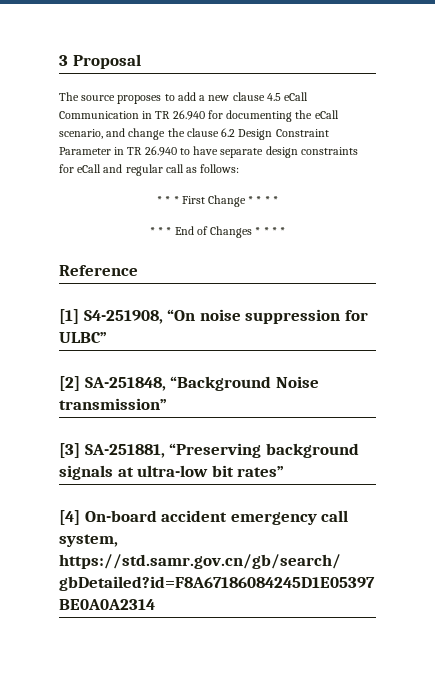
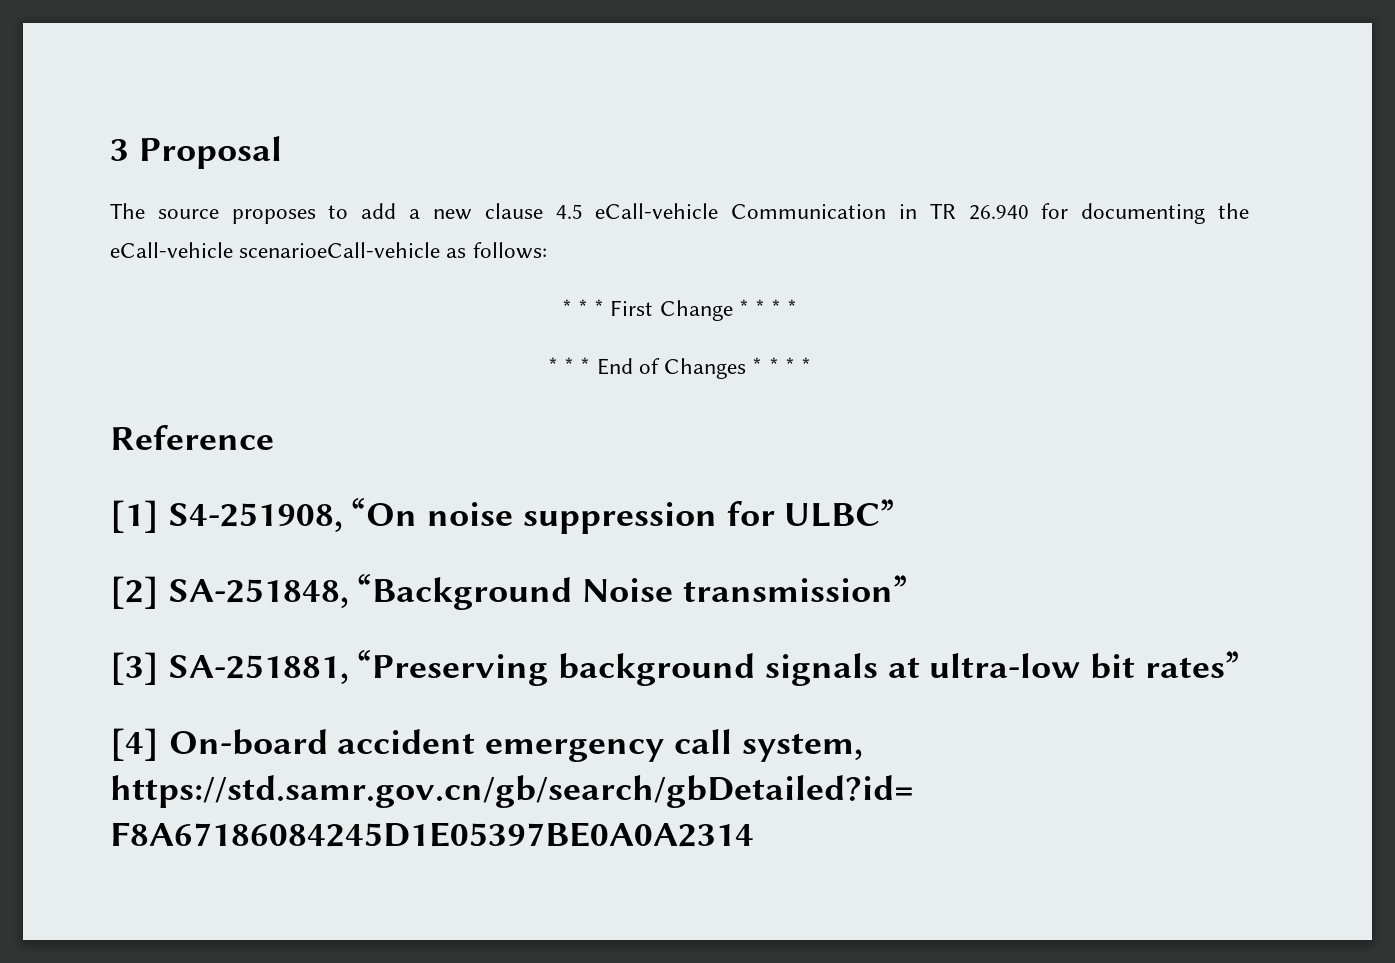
- The source proposes to add a new clause 4.5 eCall Communication in TR 26.940 for documenting the eCall scenario, and change the clause 6.2 Design Constraint Parameter in TR 26.940 to have separate design constraints for eCall and regular call as follows:
+ The source proposes to add a new clause 4.5 eCall-vehicle Communication in TR 26.940 for documenting the eCall-vehicle scenarioeCall-vehicle as follows:

